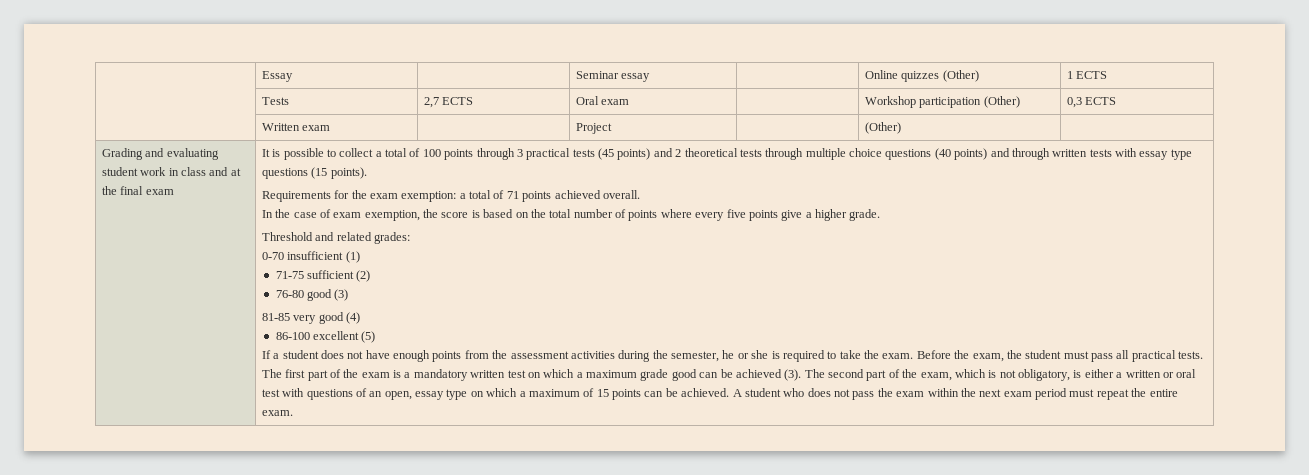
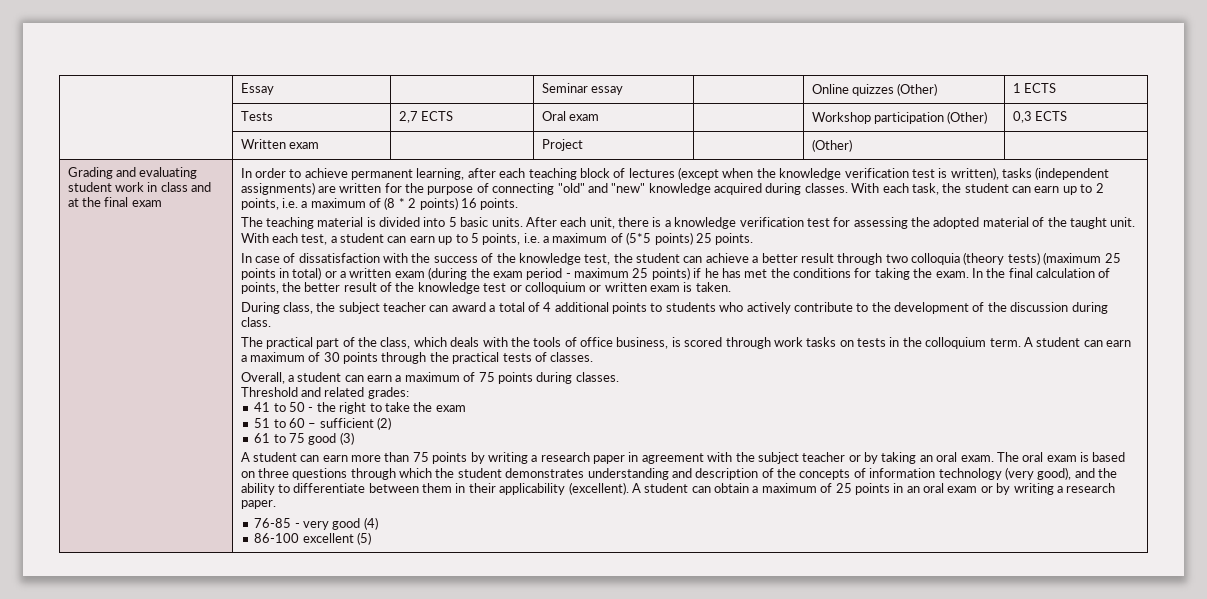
- It is possible to collect a total of 100 points through 3 practical tests (45 points) and 2 theoretical tests through multiple choice questions (40 points) and through written tests with essay type questions (15 points).
- Requirements for the exam exemption: a total of 71 points achieved overall.
- In the case of exam exemption, the score is based on the total number of points where every five points give a higher grade.
+ In order to achieve permanent learning, after each teaching block of lectures (except when the knowledge verification test is written), tasks (independent assignments) are written for the purpose of connecting "old" and "new" knowledge acquired during classes. With each task, the student can earn up to 2 points, i.e. a maximum of (8 * 2 points) 16 points.
+ The teaching material is divided into 5 basic units. After each unit, there is a knowledge verification test for assessing the adopted material of the taught unit. With each test, a student can earn up to 5 points, i.e. a maximum of (5*5 points) 25 points.
+ In case of dissatisfaction with the success of the knowledge test, the student can achieve a better result through two colloquia (theory tests) (maximum 25 points in total) or a written exam (during the exam period - maximum 25 points) if he has met the conditions for taking the exam. In the final calculation of points, the better result of the knowledge test or colloquium or written exam is taken.
+ During class, the subject teacher can award a total of 4 additional points to students who actively contribute to the development of the discussion during class.
+ The practical part of the class, which deals with the tools of office business, is scored through work tasks on tests in the colloquium term. A student can earn a maximum of 30 points through the practical tests of classes.
+ Overall, a student can earn a maximum of 75 points during classes.
  Threshold and related grades:
- 0-70 insufficient (1)
- 71-75 sufficient (2)
+ 41 to 50 - the right to take the exam
+ 51 to 60 – sufficient (2)
- 76-80 good (3)
+ 61 to 75 good (3)
- 81-85 very good (4)
+ A student can earn more than 75 points by writing a research paper in agreement with the subject teacher or by taking an oral exam. The oral exam is based on three questions through which the student demonstrates understanding and description of the concepts of information technology (very good), and the ability to differentiate between them in their applicability (excellent). A student can obtain a maximum of 25 points in an oral exam or by writing a research paper.
+ 76-85 - very good (4)
- If a student does not have enough points from the assessment activities during the semester, he or she is required to take the exam. Before the exam, the student must pass all practical tests. The first part of the exam is a mandatory written test on which a maximum grade good can be achieved (3). The second part of the exam, which is not obligatory, is either a written or oral test with questions of an open, essay type on which a maximum of 15 points can be achieved. A student who does not pass the exam within the next exam period must repeat the entire exam.

